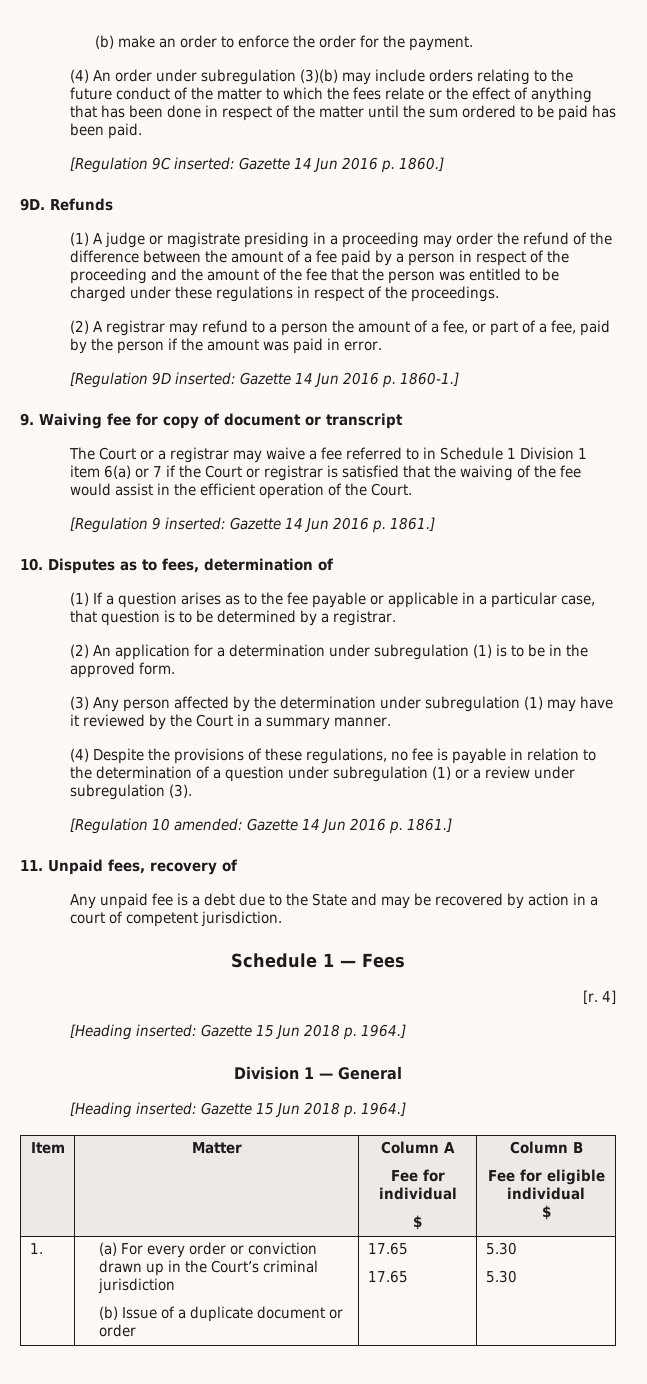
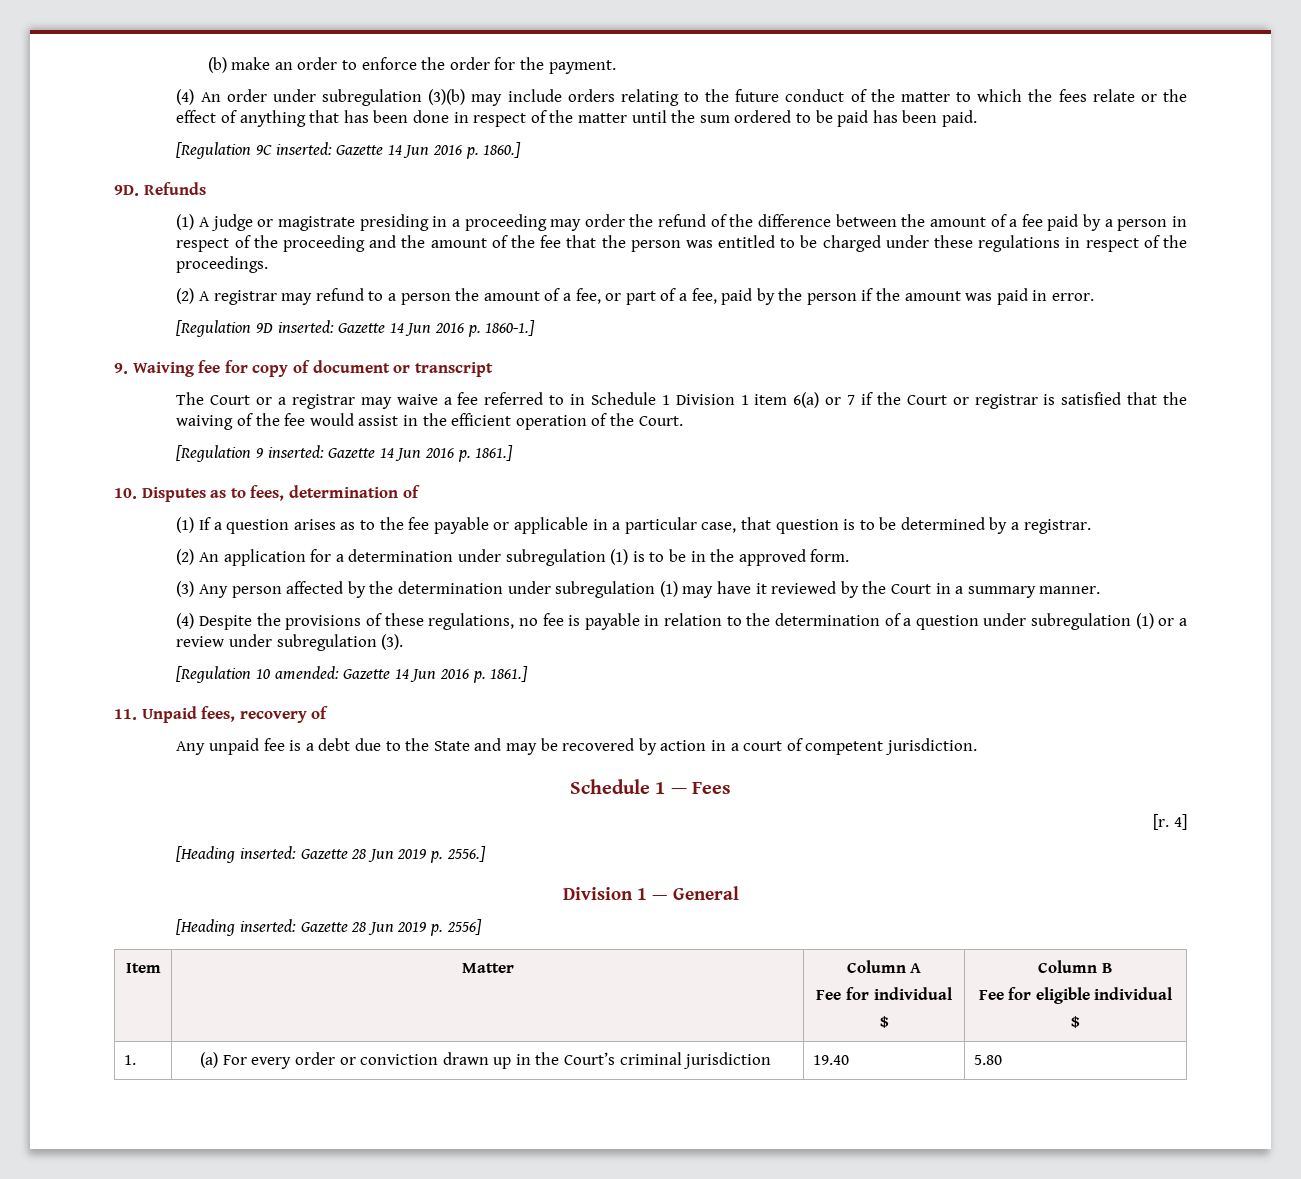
  4]
- [Heading inserted: Gazette 15 Jun 2018 p. 1964.]
+ [Heading inserted: Gazette 28 Jun 2019 p. 2556.]
  Division 1 — General
- [Heading inserted: Gazette 15 Jun 2018 p. 1964.]
+ [Heading inserted: Gazette 28 Jun 2019 p. 2556]
- 1. | (a) For every order or conviction drawn up in the Court’s criminal jurisdiction
- (b) Issue of a duplicate document or order | 17.65
- 17.65 | 5.30
- 5.30
+ 1. | (a) For every order or conviction drawn up in the Court’s criminal jurisdiction | 19.40 | 5.80

